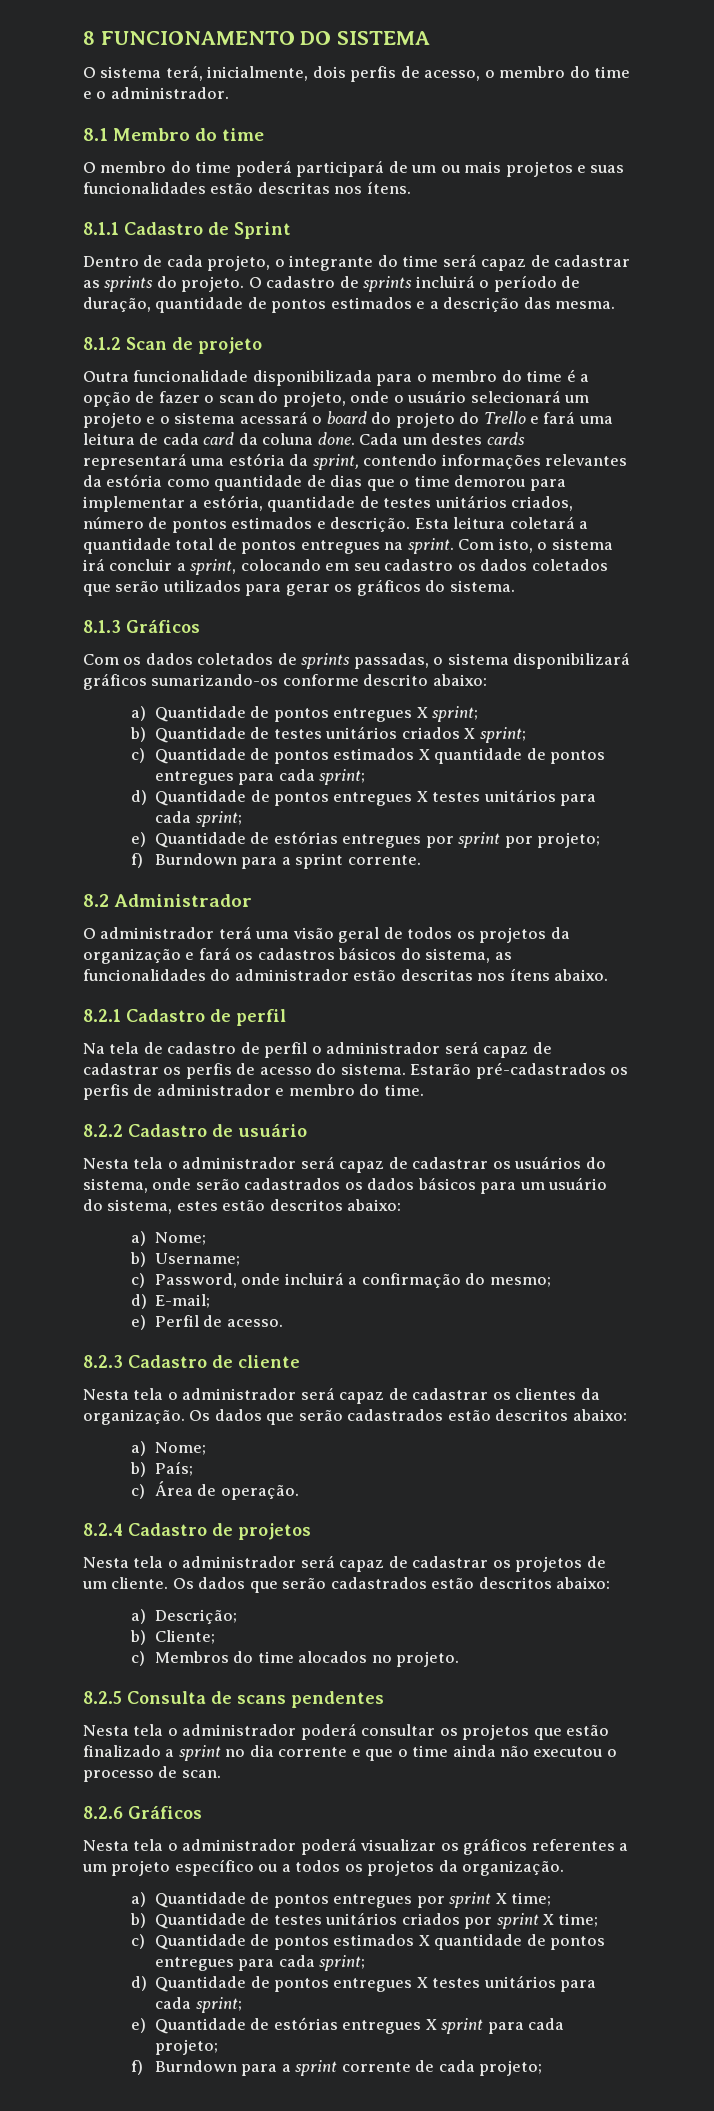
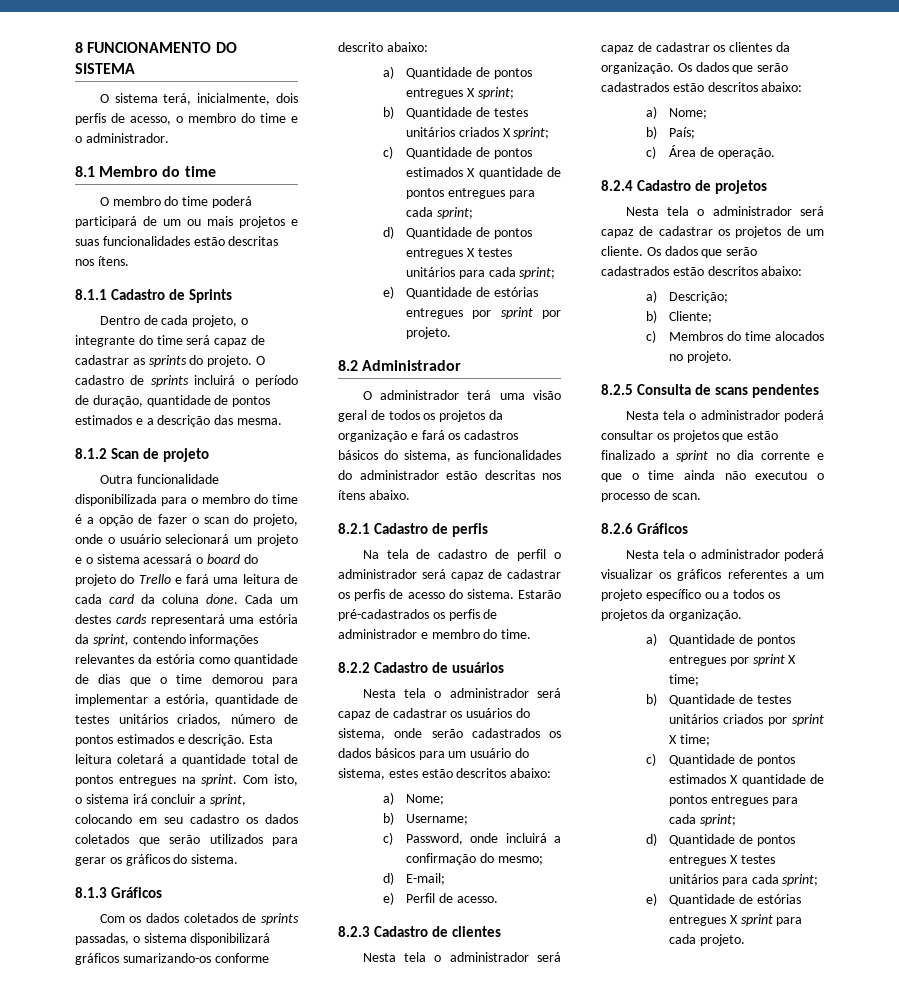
- 8.1.1 Cadastro de Sprint
+ 8.1.1 Cadastro de Sprints
- e) Quantidade de estórias entregues por sprint por projeto;
- f) Burndown para a sprint corrente.
+ e) Quantidade de estórias entregues por sprint por projeto.
- 8.2.1 Cadastro de perfil
+ 8.2.1 Cadastro de perfis
- 8.2.2 Cadastro de usuário
+ 8.2.2 Cadastro de usuários
- 8.2.3 Cadastro de cliente
+ 8.2.3 Cadastro de clientes
- e) Quantidade de estórias entregues X sprint para cada projeto;
- f) Burndown para a sprint corrente de cada projeto;
+ e) Quantidade de estórias entregues X sprint para cada projeto.

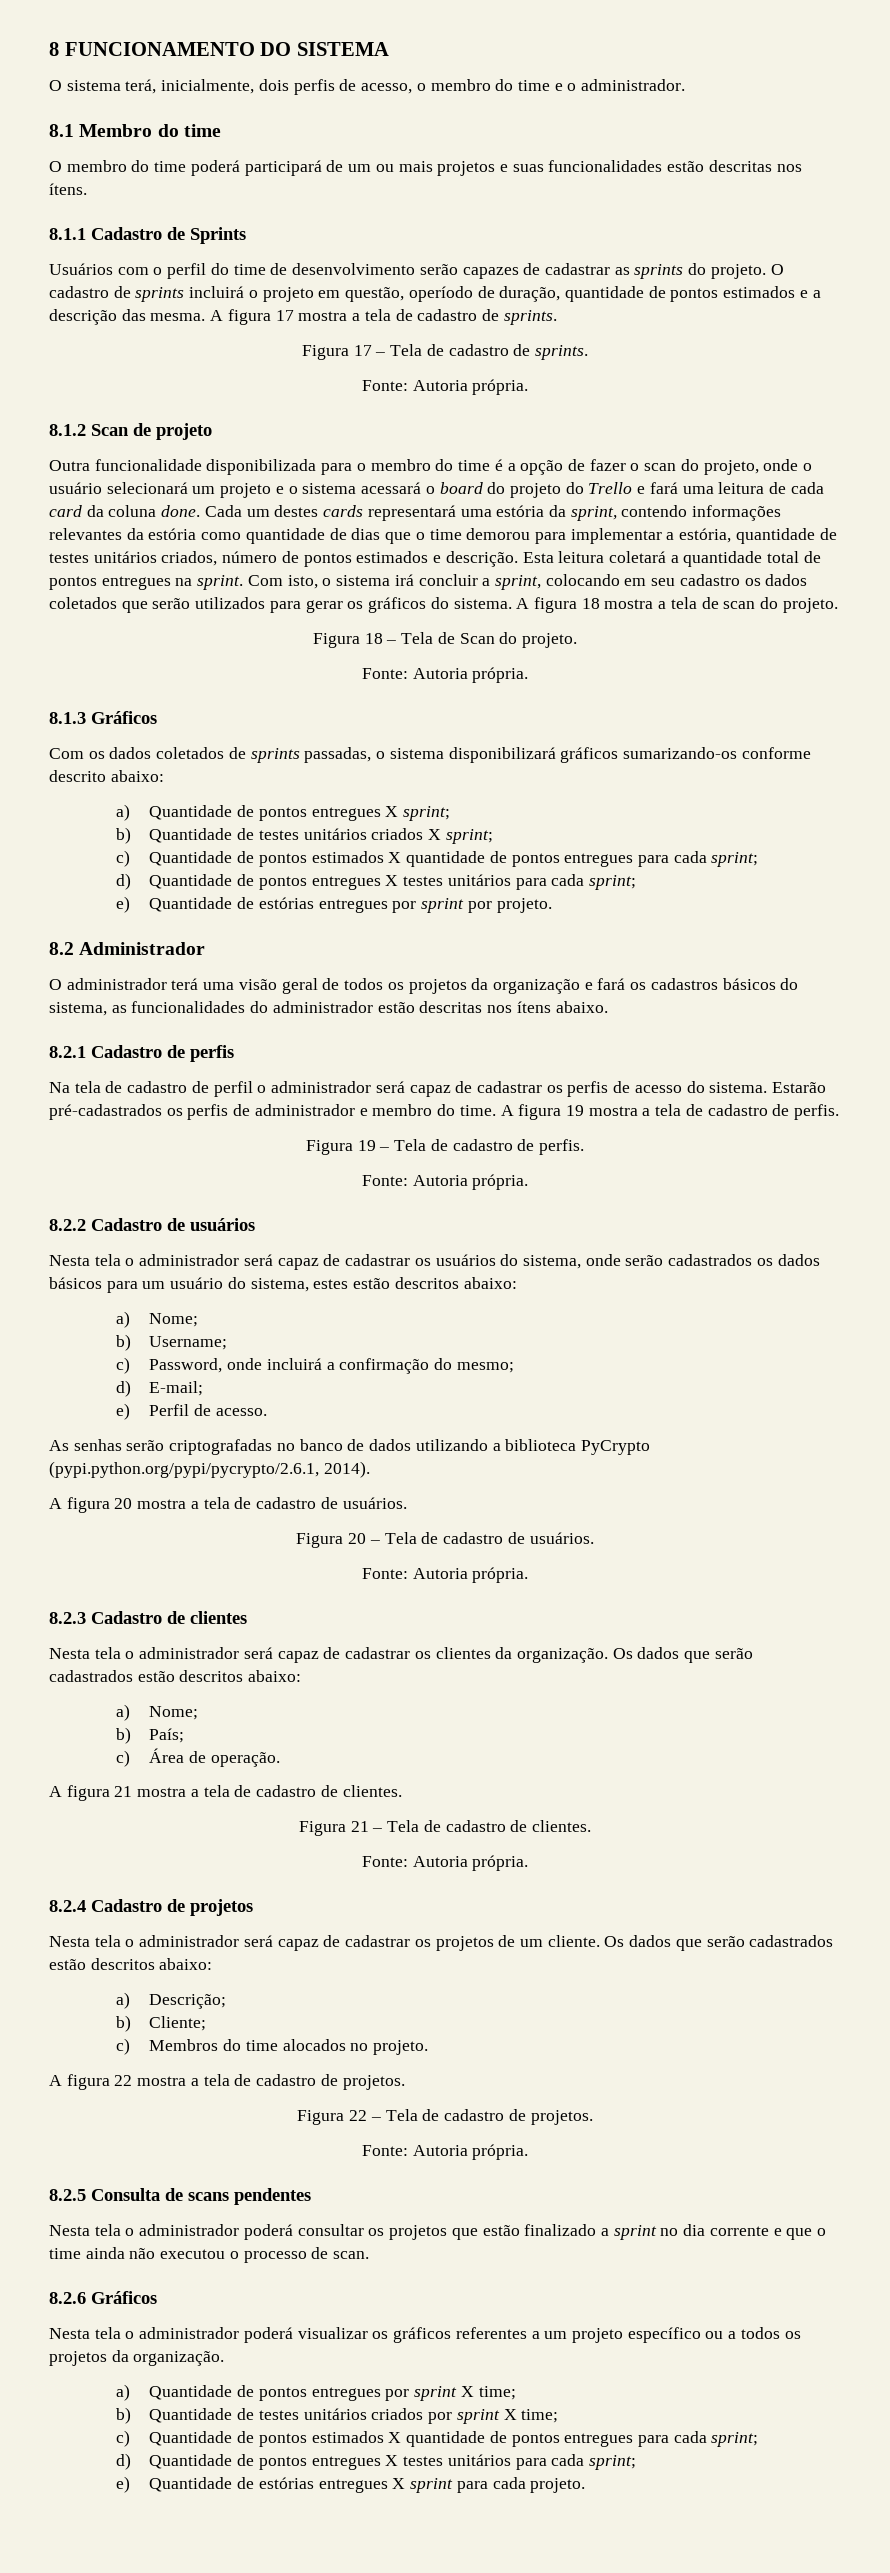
- Dentro de cada projeto, o integrante do time será capaz de cadastrar as sprints do projeto.
+ Usuários com o perfil do time de desenvolvimento serão capazes de cadastrar as sprints do projeto.
- O cadastro de sprints incluirá o período de duração, quantidade de pontos estimados e a descrição das mesma.
+ O cadastro de sprints incluirá o projeto em questão, operíodo de duração, quantidade de pontos estimados e a descrição das mesma. A figura 17 mostra a tela de cadastro de sprints.
+ Figura 17 – Tela de cadastro de sprints.
+ Fonte: Autoria própria.
+ A figura 18 mostra a tela de scan do projeto.
+ Figura 18 – Tela de Scan do projeto.
+ Fonte: Autoria própria.
+ A figura 19 mostra a tela de cadastro de perfis.
+ Figura 19 – Tela de cadastro de perfis.
+ Fonte: Autoria própria.
+ As senhas serão criptografadas no banco de dados utilizando a biblioteca PyCrypto (pypi.python.org/pypi/pycrypto/2.6.1, 2014).
+ A figura 20 mostra a tela de cadastro de usuários.
+ Figura 20 – Tela de cadastro de usuários.
+ Fonte: Autoria própria.
+ A figura 21 mostra a tela de cadastro de clientes.
+ Figura 21 – Tela de cadastro de clientes.
+ Fonte: Autoria própria.
+ A figura 22 mostra a tela de cadastro de projetos.
+ Figura 22 – Tela de cadastro de projetos.
+ Fonte: Autoria própria.

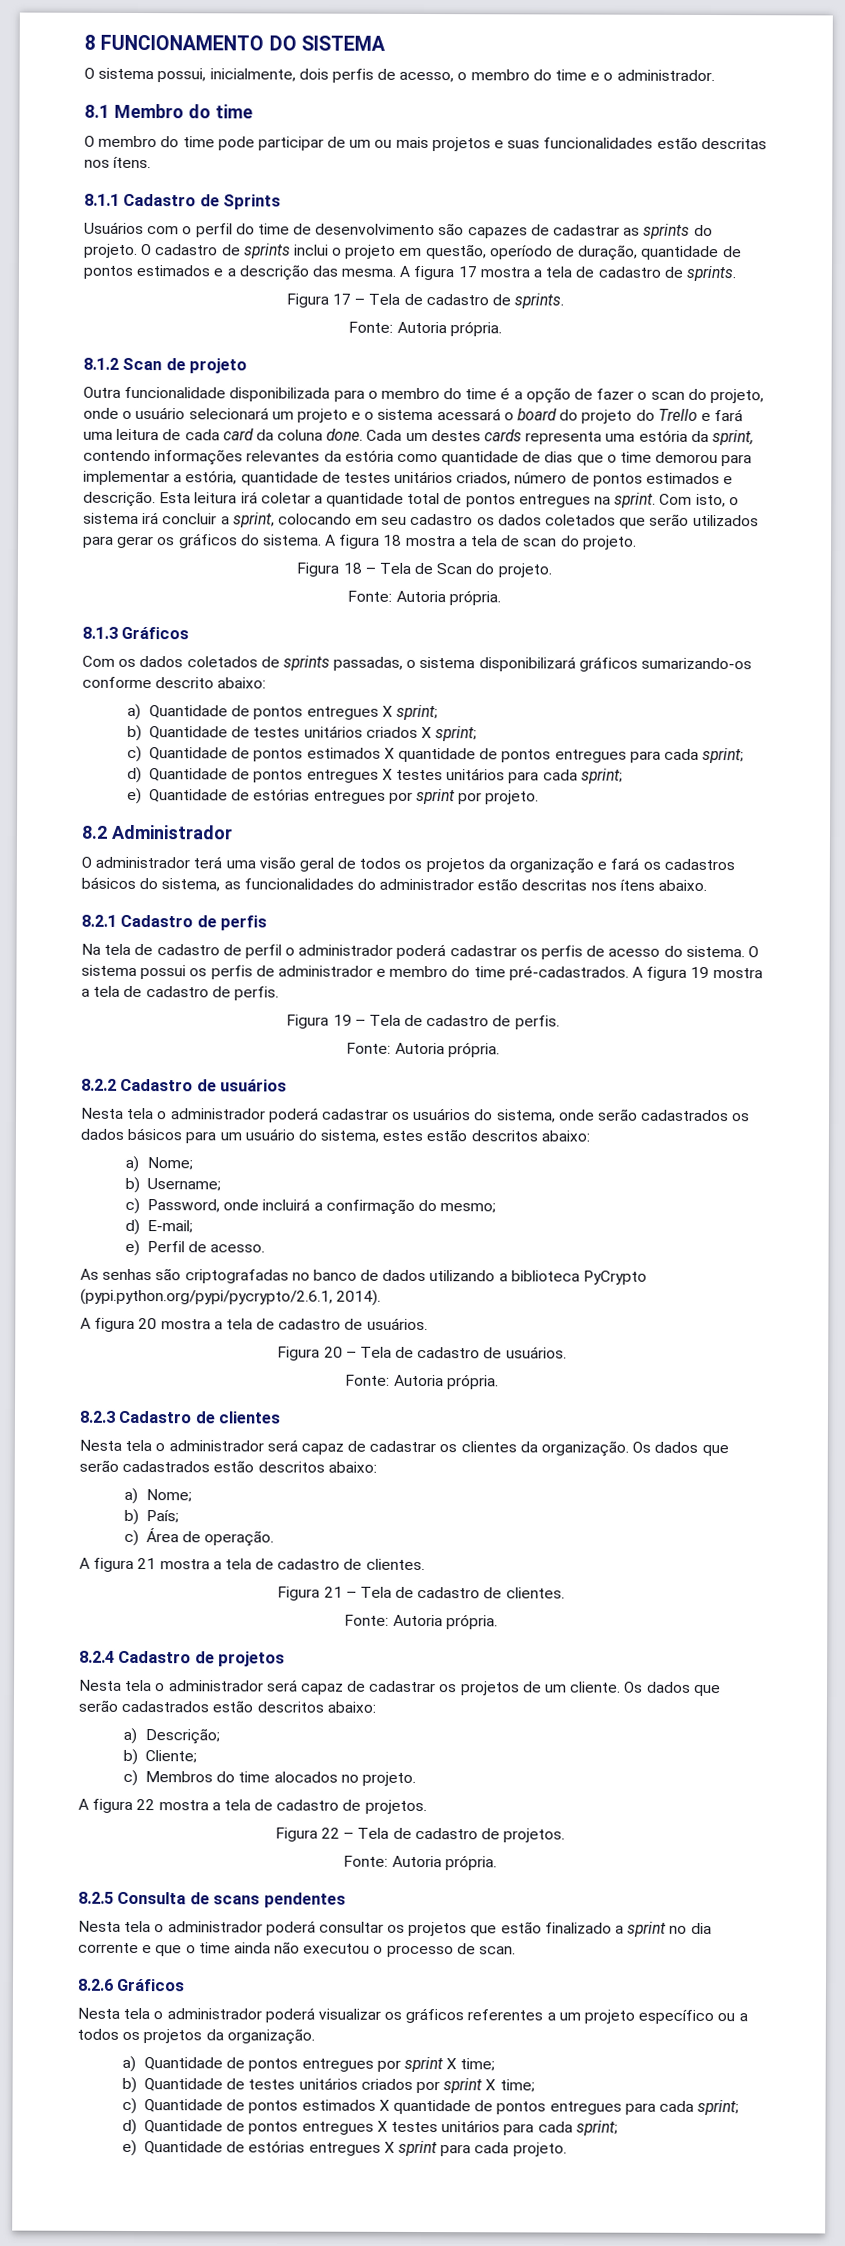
- O sistema terá, inicialmente, dois perfis de acesso, o membro do time e o administrador.
+ O sistema possui, inicialmente, dois perfis de acesso, o membro do time e o administrador.
- O membro do time poderá participará de um ou mais projetos e suas funcionalidades estão descritas nos ítens.
+ O membro do time pode participar de um ou mais projetos e suas funcionalidades estão descritas nos ítens.
- Usuários com o perfil do time de desenvolvimento serão capazes de cadastrar as sprints do projeto.
+ Usuários com o perfil do time de desenvolvimento são capazes de cadastrar as sprints do projeto.
- O cadastro de sprints incluirá o projeto em questão, operíodo de duração, quantidade de pontos estimados e a descrição das mesma.
+ O cadastro de sprints inclui o projeto em questão, operíodo de duração, quantidade de pontos estimados e a descrição das mesma.
- Cada um destes cards representará uma estória da sprint, contendo informações relevantes da estória como quantidade de dias que o time demorou para implementar a estória, quantidade de testes unitários criados, número de pontos estimados e descrição.
+ Cada um destes cards representa uma estória da sprint, contendo informações relevantes da estória como quantidade de dias que o time demorou para implementar a estória, quantidade de testes unitários criados, número de pontos estimados e descrição.
- Esta leitura coletará a quantidade total de pontos entregues na sprint.
+ Esta leitura irá coletar a quantidade total de pontos entregues na sprint.
- Na tela de cadastro de perfil o administrador será capaz de cadastrar os perfis de acesso do sistema.
+ Na tela de cadastro de perfil o administrador poderá cadastrar os perfis de acesso do sistema.
- Estarão pré-cadastrados os perfis de administrador e membro do time.
+ O sistema possui os perfis de administrador e membro do time pré-cadastrados.
- Nesta tela o administrador será capaz de cadastrar os usuários do sistema, onde serão cadastrados os dados básicos para um usuário do sistema, estes estão descritos abaixo:
+ Nesta tela o administrador poderá cadastrar os usuários do sistema, onde serão cadastrados os dados básicos para um usuário do sistema, estes estão descritos abaixo:
- As senhas serão criptografadas no banco de dados utilizando a biblioteca PyCrypto (pypi.python.org/pypi/pycrypto/2.6.1, 2014).
+ As senhas são criptografadas no banco de dados utilizando a biblioteca PyCrypto (pypi.python.org/pypi/pycrypto/2.6.1, 2014).

